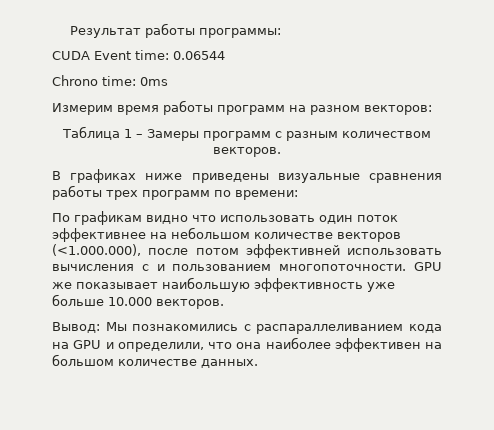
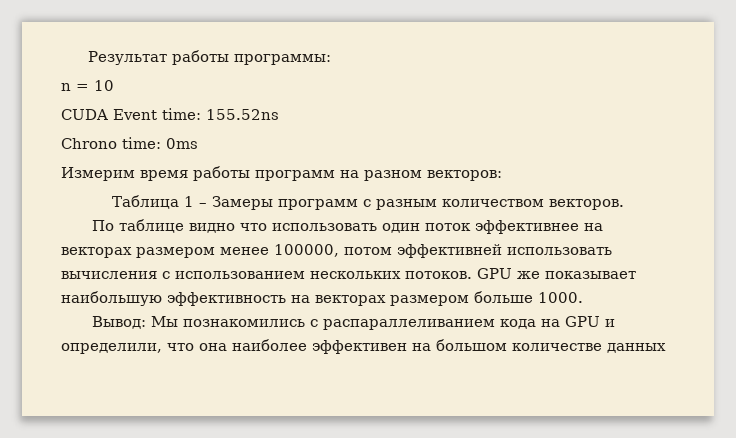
+ n = 10
- CUDA Event time: 0.06544
+ CUDA Event time: 155.52ns
- В графиках ниже приведены визуальные сравнения работы трех программ по времени:
- По графикам видно что использовать один поток эффективнее на небольшом количестве векторов (<1.000.000), после потом эффективней использовать вычисления с и пользованием многопоточности.
+ По таблице видно что использовать один поток эффективнее на векторах размером менее 100000, потом эффективней использовать вычисления с использованием нескольких потоков.
- GPU же показывает наибольшую эффективность уже больше 10.000 векторов.
+ GPU же показывает наибольшую эффективность на векторах размером больше 1000.
- Вывод: Мы познакомились с распараллеливанием кода на GPU и определили, что она наиболее эффективен на большом количестве данных.
+ Вывод: Мы познакомились с распараллеливанием кода на GPU и определили, что она наиболее эффективен на большом количестве данных

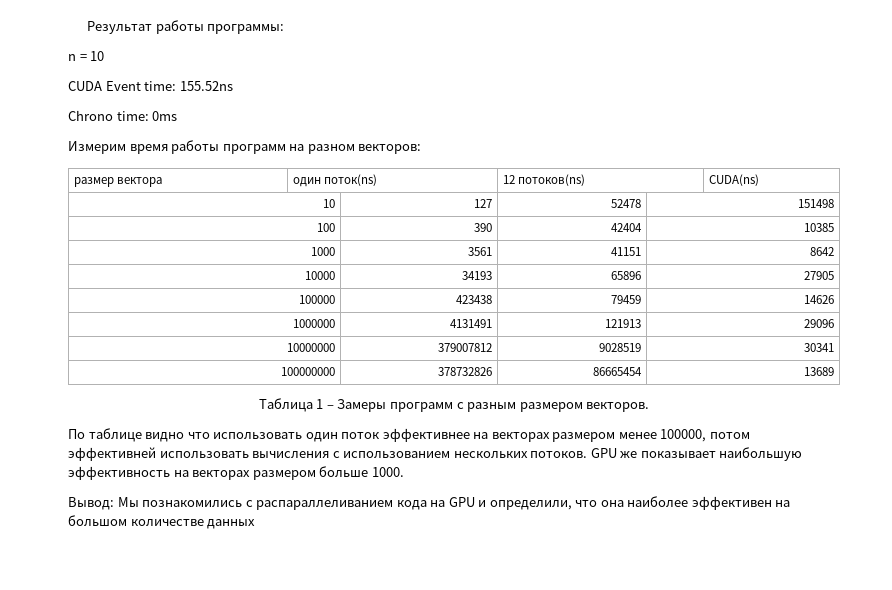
+ размер вектора | один поток(ns) | 12 потоков(ns) | CUDA(ns)
+ 10 | 127 | 52478 | 151498
+ 100 | 390 | 42404 | 10385
+ 1000 | 3561 | 41151 | 8642
+ 10000 | 34193 | 65896 | 27905
+ 100000 | 423438 | 79459 | 14626
+ 1000000 | 4131491 | 121913 | 29096
+ 10000000 | 379007812 | 9028519 | 30341
+ 100000000 | 378732826 | 86665454 | 13689
- Таблица 1 – Замеры программ с разным количеством векторов.
+ Таблица 1 – Замеры программ с разным размером векторов.

